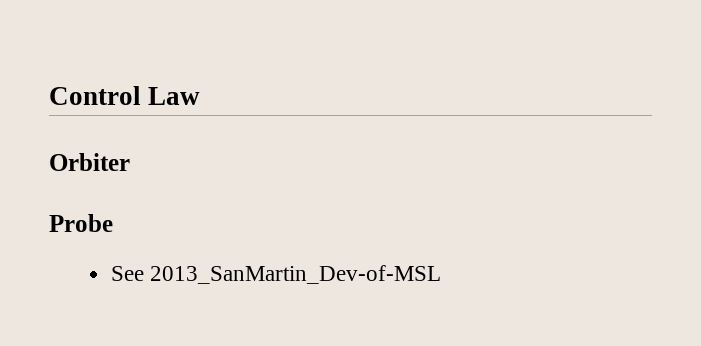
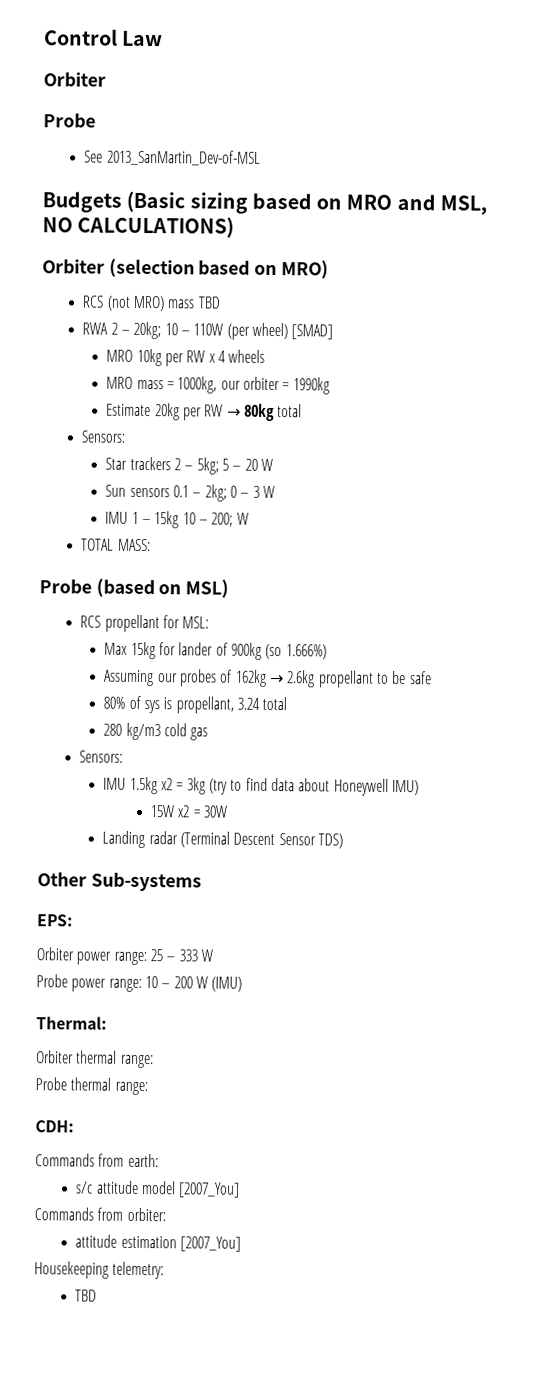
+ Budgets (Basic sizing based on MRO and MSL, NO CALCULATIONS)
+ Orbiter (selection based on MRO)
+ RCS (not MRO) mass TBD
+ RWA 2 – 20kg; 10 – 110W (per wheel) [SMAD]
+ MRO 10kg per RW x 4 wheels
+ MRO mass = 1000kg, our orbiter = 1990kg
+ Estimate 20kg per RW → 80kg total
+ Sensors:
+ Star trackers 2 – 5kg; 5 – 20 W
+ Sun sensors 0.1 – 2kg; 0 – 3 W
+ IMU 1 – 15kg 10 – 200; W
+ TOTAL MASS:
+ Probe (based on MSL)
+ RCS propellant for MSL:
+ Max 15kg for lander of 900kg (so 1.666%)
+ Assuming our probes of 162kg → 2.6kg propellant to be safe
+ 80% of sys is propellant, 3.24 total
+ 280 kg/m3 cold gas
+ Sensors:
+ IMU 1.5kg x2 = 3kg (try to find data about Honeywell IMU)
+ 15W x2 = 30W
+ Landing radar (Terminal Descent Sensor TDS)
+ Other Sub-systems
+ EPS:
+ Orbiter power range: 25 – 333 W
+ Probe power range: 10 – 200 W (IMU)
+ Thermal:
+ Orbiter thermal range:
+ Probe thermal range:
+ CDH:
+ Commands from earth:
+ s/c attitude model [2007_You]
+ Commands from orbiter:
+ attitude estimation [2007_You]
+ Housekeeping telemetry:
+ TBD

